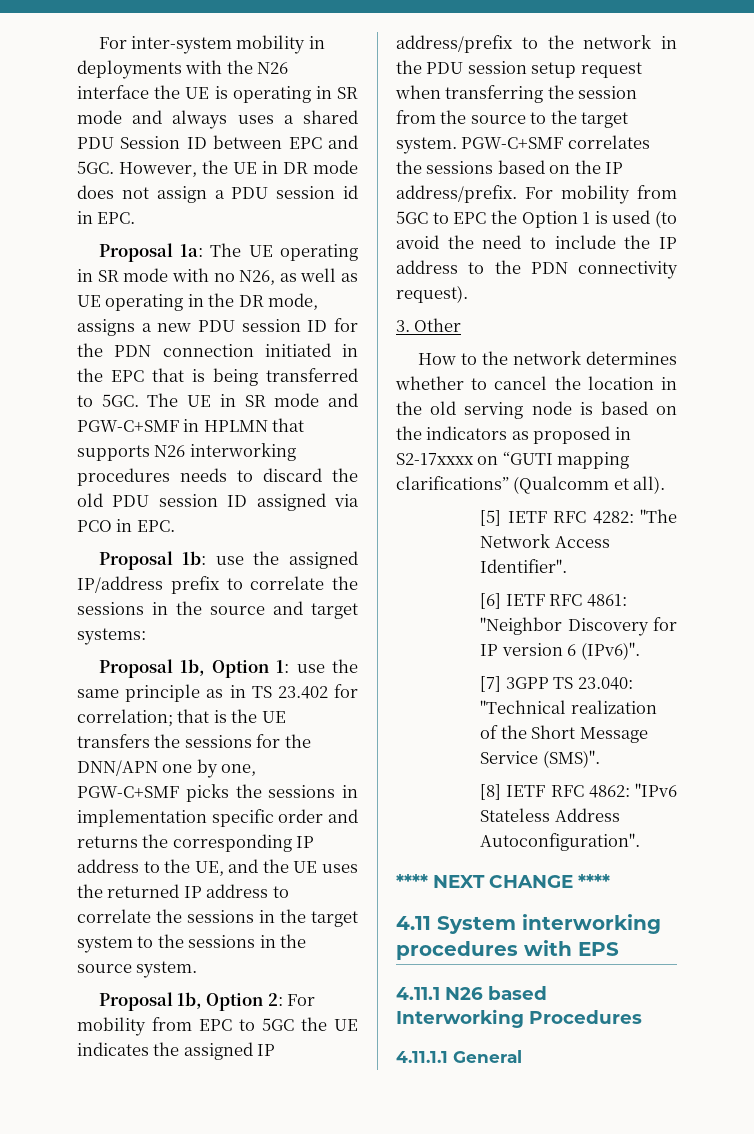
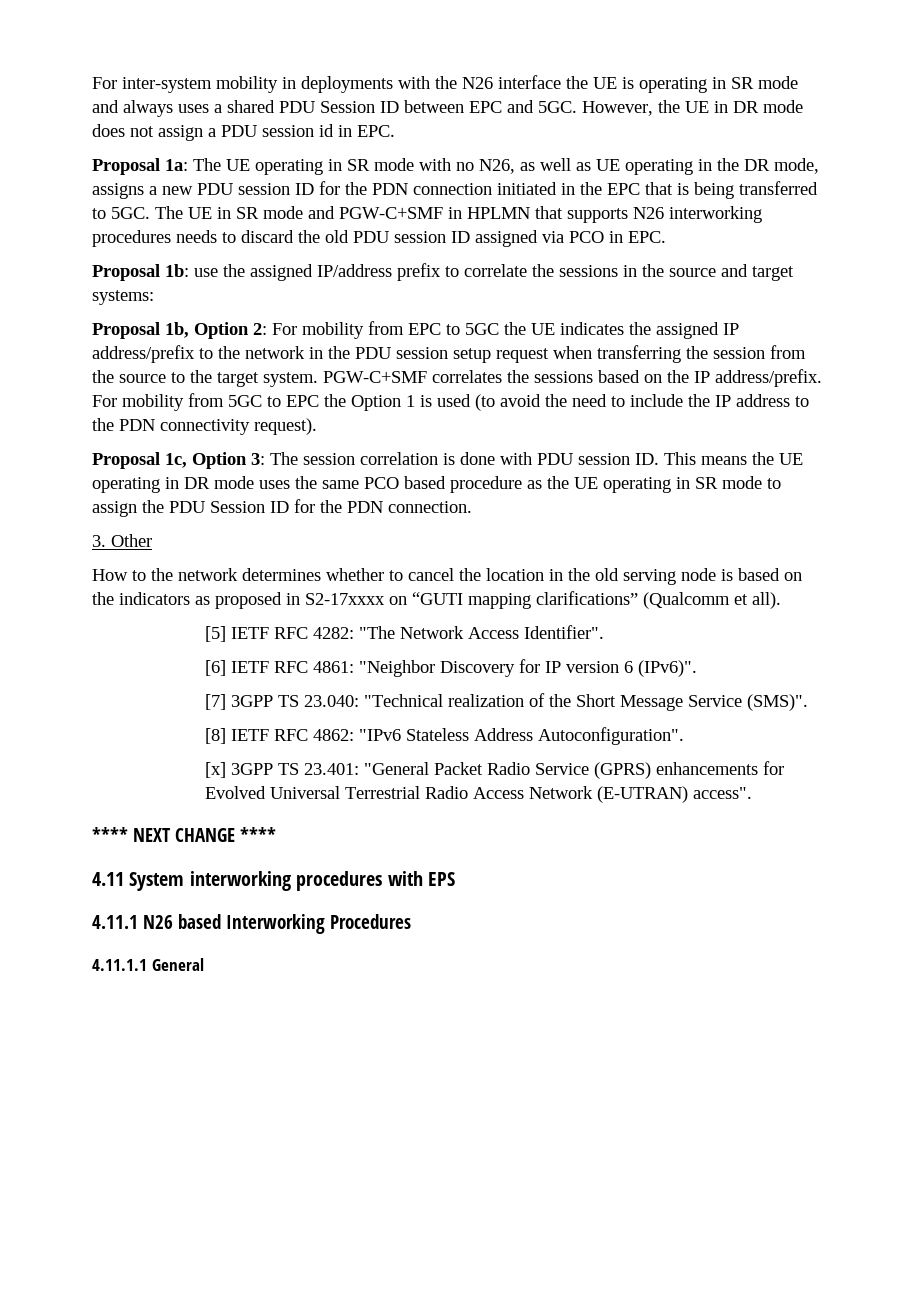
- Proposal 1b, Option 1: use the same principle as in TS 23.402 for correlation; that is the UE transfers the sessions for the DNN/APN one by one, PGW-C+SMF picks the sessions in implementation specific order and returns the corresponding IP address to the UE, and the UE uses the returned IP address to correlate the sessions in the target system to the sessions in the source system.
+ Proposal 1c, Option 3: The session correlation is done with PDU session ID. This means the UE operating in DR mode uses the same PCO based procedure as the UE operating in SR mode to assign the PDU Session ID for the PDN connection.
+ [x] 3GPP TS 23.401: "General Packet Radio Service (GPRS) enhancements for Evolved Universal Terrestrial Radio Access Network (E-UTRAN) access".

